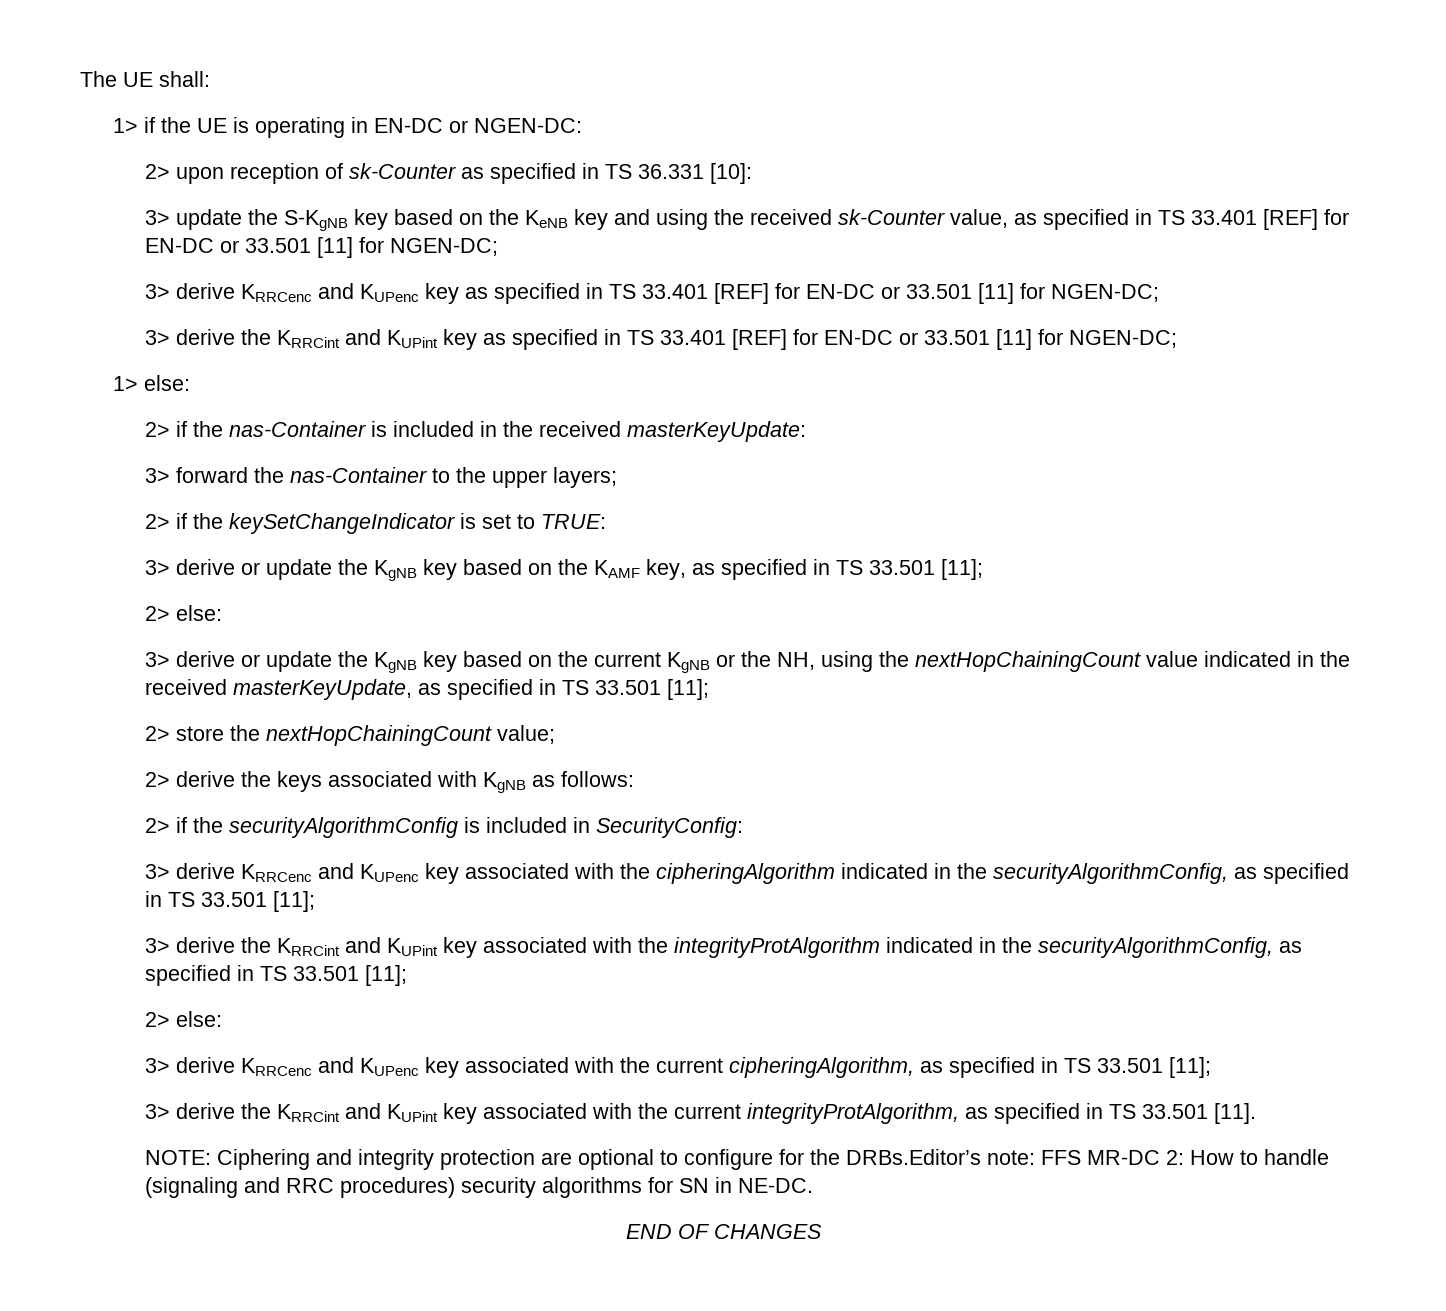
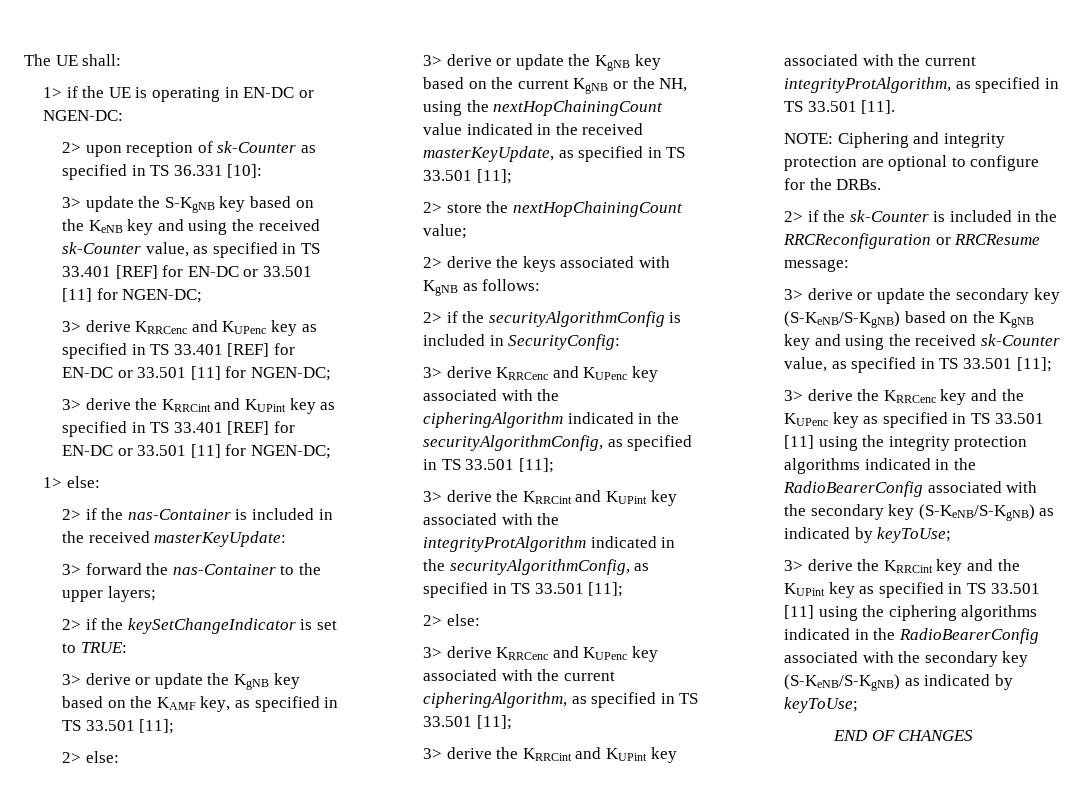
- NOTE: Ciphering and integrity protection are optional to configure for the DRBs.Editor’s note: FFS MR-DC 2: How to handle (signaling and RRC procedures) security algorithms for SN in NE-DC.
+ NOTE: Ciphering and integrity protection are optional to configure for the DRBs.
+ 2> if the sk-Counter is included in the RRCReconfiguration or RRCResume message:
+ 3> derive or update the secondary key (S-KeNB/S-KgNB) based on the KgNB key and using the received sk-Counter value, as specified in TS 33.501 [11];
+ 3> derive the KRRCenc key and the KUPenc key as specified in TS 33.501 [11] using the integrity protection algorithms indicated in the RadioBearerConfig associated with the secondary key (S-KeNB/S-KgNB) as indicated by keyToUse;
+ 3> derive the KRRCint key and the KUPint key as specified in TS 33.501 [11] using the ciphering algorithms indicated in the RadioBearerConfig associated with the secondary key (S-KeNB/S-KgNB) as indicated by keyToUse;

